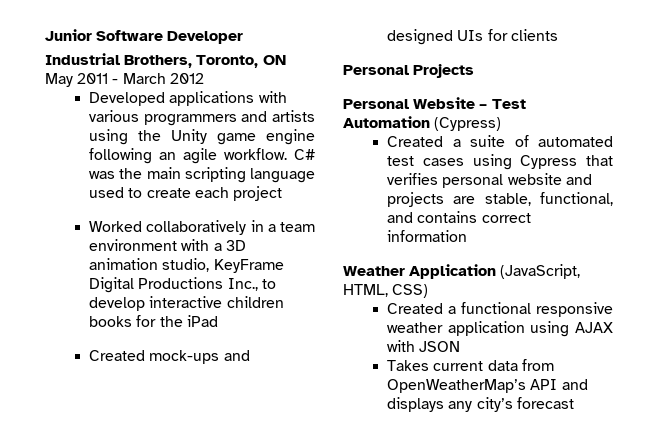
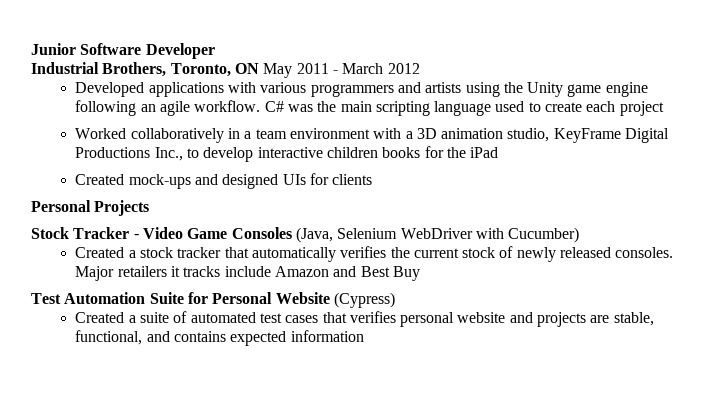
- Personal Website – Test Automation (Cypress)
+ Stock Tracker - Video Game Consoles (Java, Selenium WebDriver with Cucumber)
+ Created a stock tracker that automatically verifies the current stock of newly released consoles. Major retailers it tracks include Amazon and Best Buy
+ Test Automation Suite for Personal Website (Cypress)
- Created a suite of automated test cases using Cypress that verifies personal website and projects are stable, functional, and contains correct information
+ Created a suite of automated test cases that verifies personal website and projects are stable, functional, and contains expected information
- Weather Application (JavaScript, HTML, CSS)
- Created a functional responsive weather application using AJAX with JSON
- Takes current data from OpenWeatherMap’s API and displays any city’s forecast

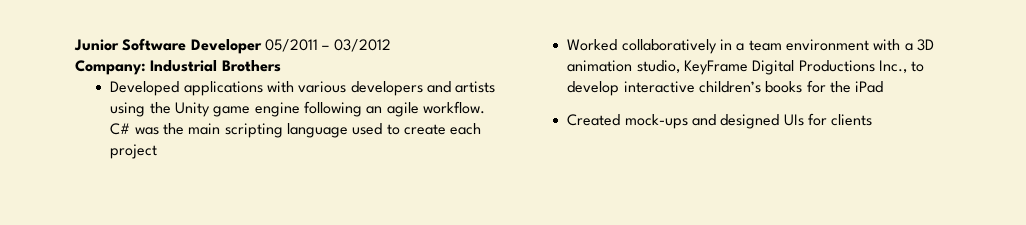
- Junior Software Developer
- Industrial Brothers, Toronto, ON May 2011 - March 2012
+ Junior Software Developer 05/2011 – 03/2012
+ Company: Industrial Brothers
- Developed applications with various programmers and artists using the Unity game engine following an agile workflow.
+ Developed applications with various developers and artists using the Unity game engine following an agile workflow.
- Worked collaboratively in a team environment with a 3D animation studio, KeyFrame Digital Productions Inc., to develop interactive children books for the iPad
+ Worked collaboratively in a team environment with a 3D animation studio, KeyFrame Digital Productions Inc., to develop interactive children’s books for the iPad
- Personal Projects
- Stock Tracker - Video Game Consoles (Java, Selenium WebDriver with Cucumber)
- Created a stock tracker that automatically verifies the current stock of newly released consoles. Major retailers it tracks include Amazon and Best Buy
- Test Automation Suite for Personal Website (Cypress)
- Created a suite of automated test cases that verifies personal website and projects are stable, functional, and contains expected information

